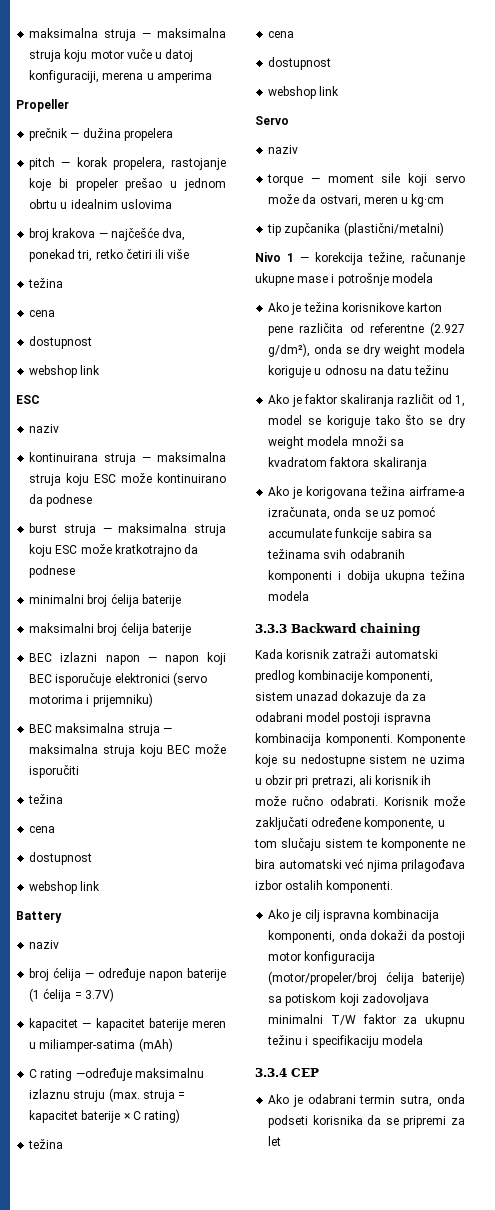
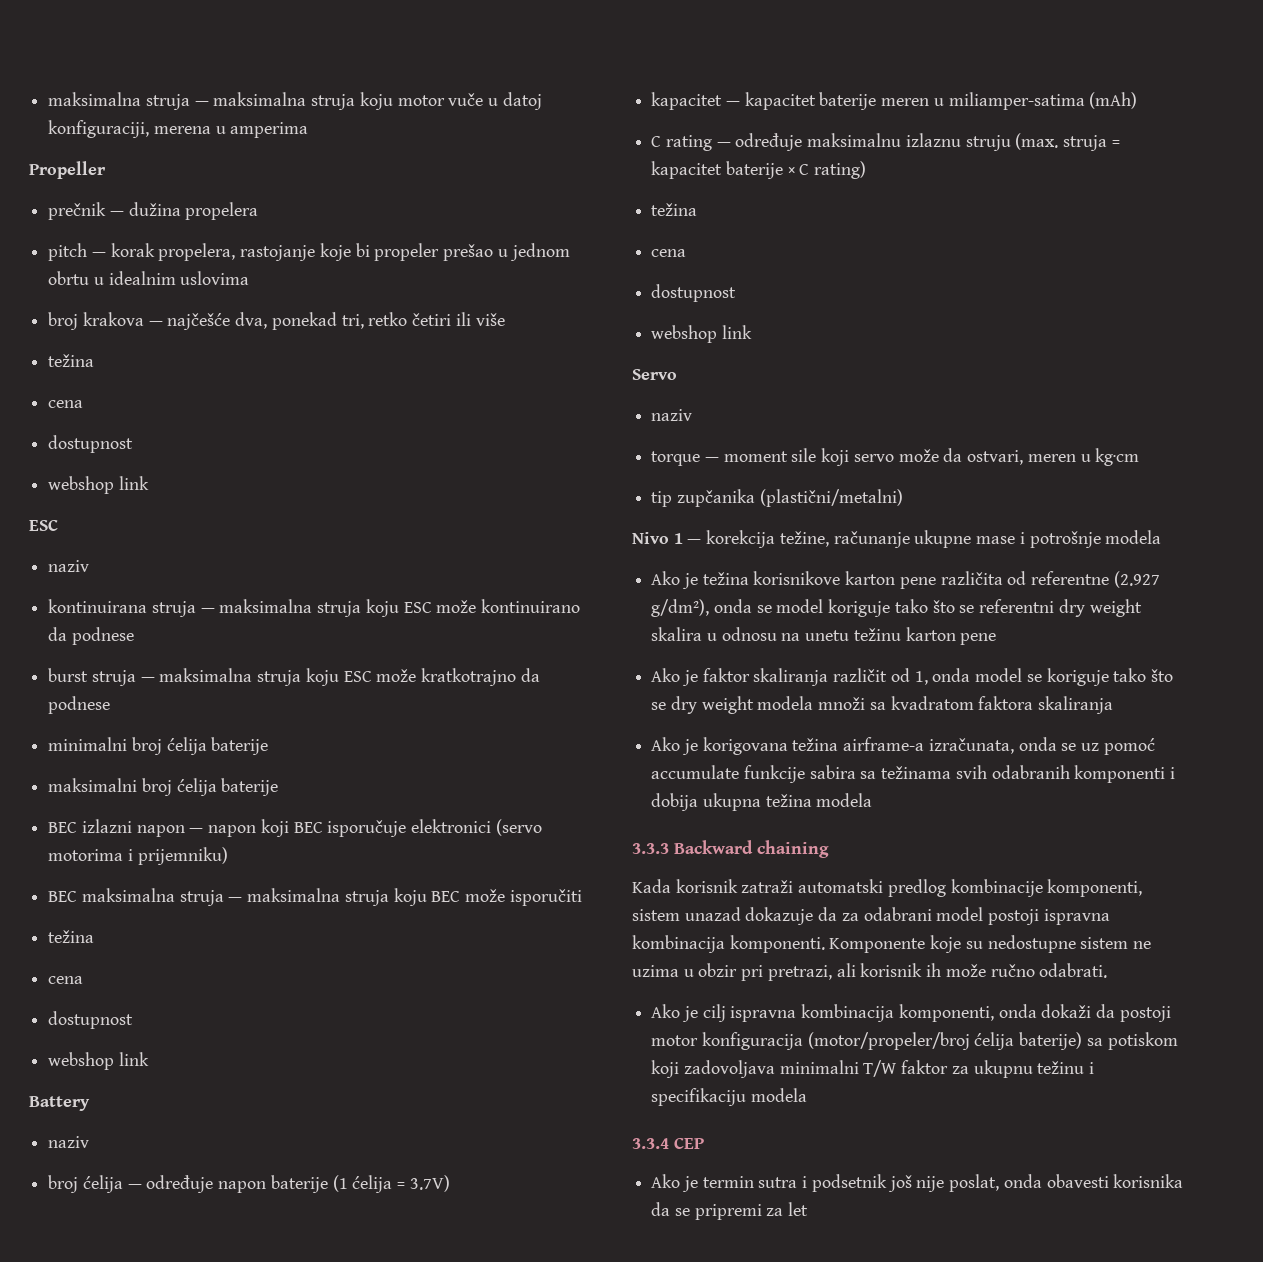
- C rating —određuje maksimalnu izlaznu struju (max. struja = kapacitet baterije × C rating)
+ C rating — određuje maksimalnu izlaznu struju (max. struja = kapacitet baterije × C rating)
- Ako je težina korisnikove karton pene različita od referentne (2.927 g/dm²), onda se dry weight modela koriguje u odnosu na datu težinu
+ Ako je težina korisnikove karton pene različita od referentne (2.927 g/dm²), onda se model koriguje tako što se referentni dry weight skalira u odnosu na unetu težinu karton pene
- Ako je faktor skaliranja različit od 1, model se koriguje tako što se dry weight modela množi sa kvadratom faktora skaliranja
+ Ako je faktor skaliranja različit od 1, onda model se koriguje tako što se dry weight modela množi sa kvadratom faktora skaliranja
- Korisnik može zaključati određene komponente, u tom slučaju sistem te komponente ne bira automatski već njima prilagođava izbor ostalih komponenti.
- Ako je odabrani termin sutra, onda podseti korisnika da se pripremi za let
+ Ako je termin sutra i podsetnik još nije poslat, onda obavesti korisnika da se pripremi za let

